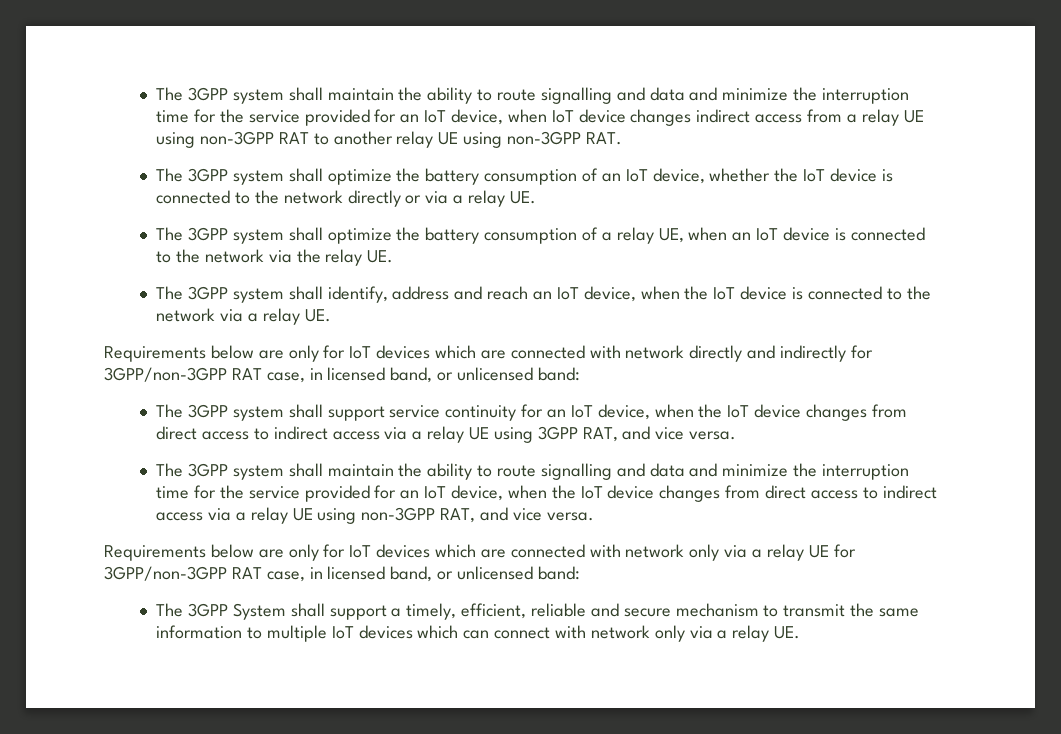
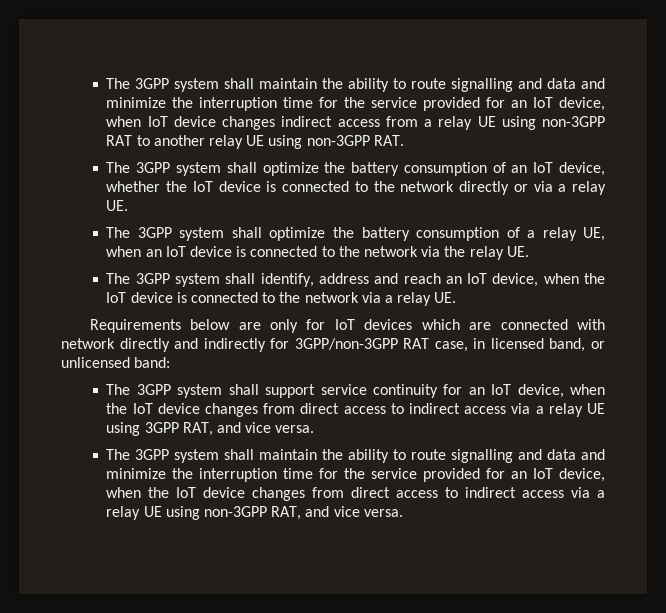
- Requirements below are only for IoT devices which are connected with network only via a relay UE for 3GPP/non-3GPP RAT case, in licensed band, or unlicensed band:
- The 3GPP System shall support a timely, efficient, reliable and secure mechanism to transmit the same information to multiple IoT devices which can connect with network only via a relay UE.

